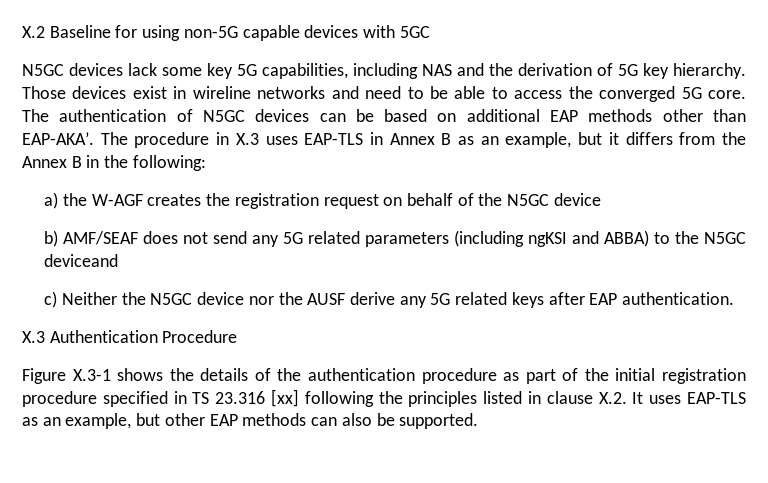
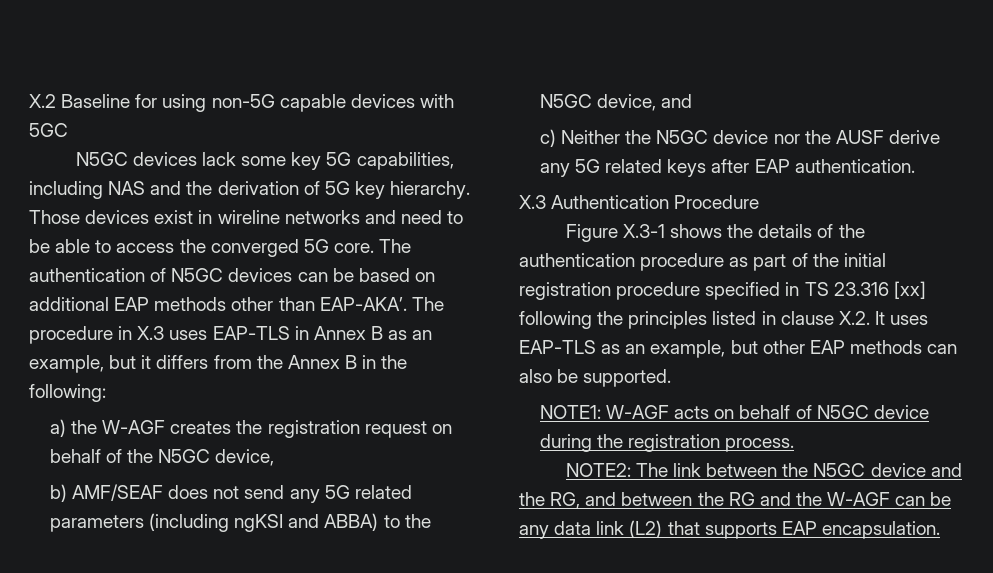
- a) the W-AGF creates the registration request on behalf of the N5GC device
+ a) the W-AGF creates the registration request on behalf of the N5GC device,
- b) AMF/SEAF does not send any 5G related parameters (including ngKSI and ABBA) to the N5GC deviceand
+ b) AMF/SEAF does not send any 5G related parameters (including ngKSI and ABBA) to the N5GC device, and
+ NOTE1: W-AGF acts on behalf of N5GC device during the registration process.
+ NOTE2: The link between the N5GC device and the RG, and between the RG and the W-AGF can be any data link (L2) that supports EAP encapsulation.

